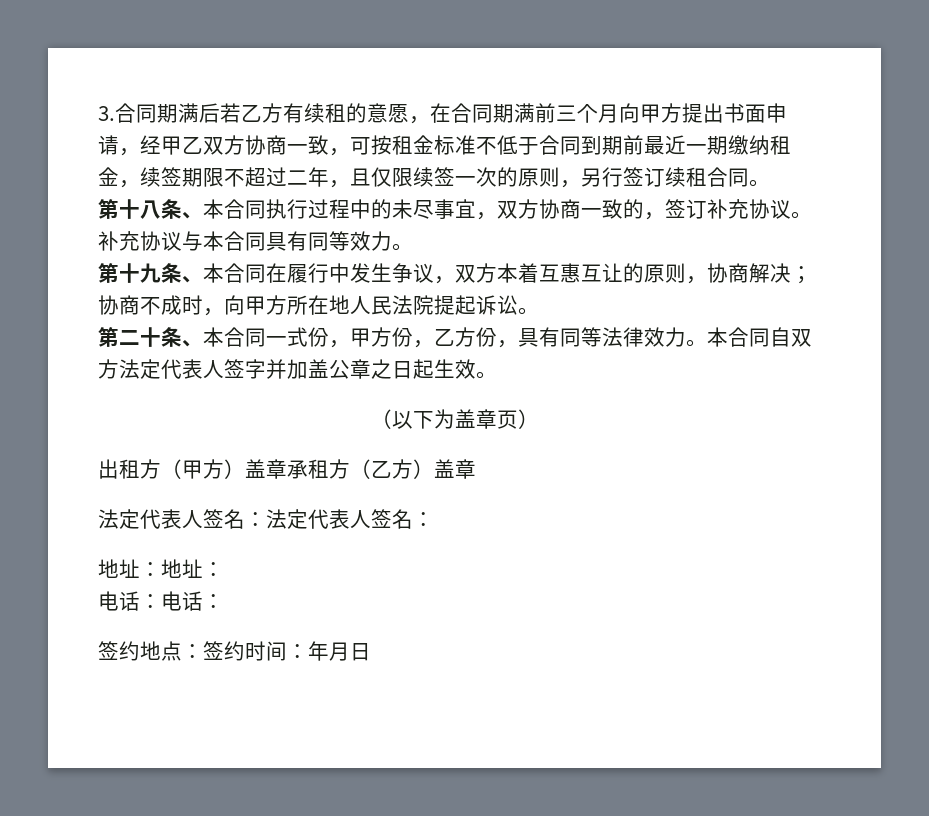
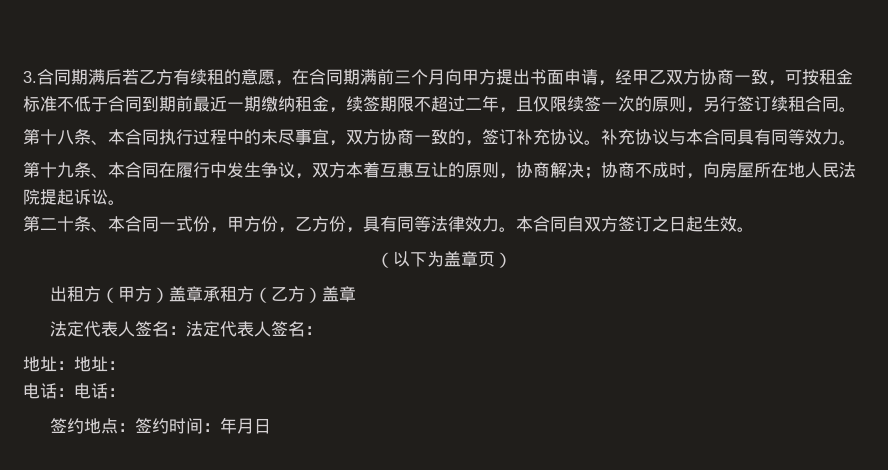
- 第十九条、本合同在履行中发生争议，双方本着互惠互让的原则，协商解决；协商不成时，向甲方所在地人民法院提起诉讼。
+ 第十九条、本合同在履行中发生争议，双方本着互惠互让的原则，协商解决；协商不成时，向房屋所在地人民法院提起诉讼。
- 本合同自双方法定代表人签字并加盖公章之日起生效。
+ 本合同自双方签订之日起生效。

